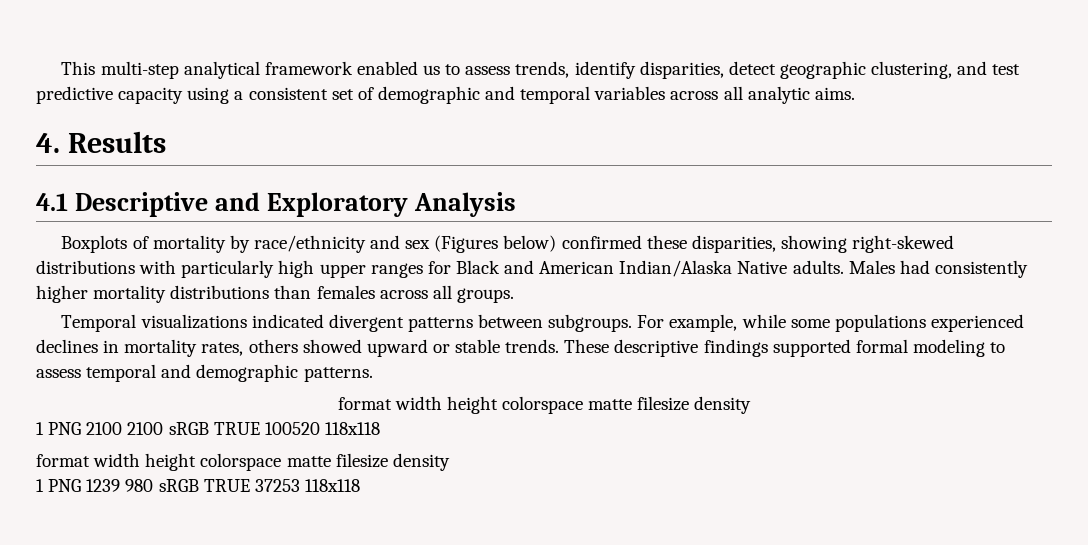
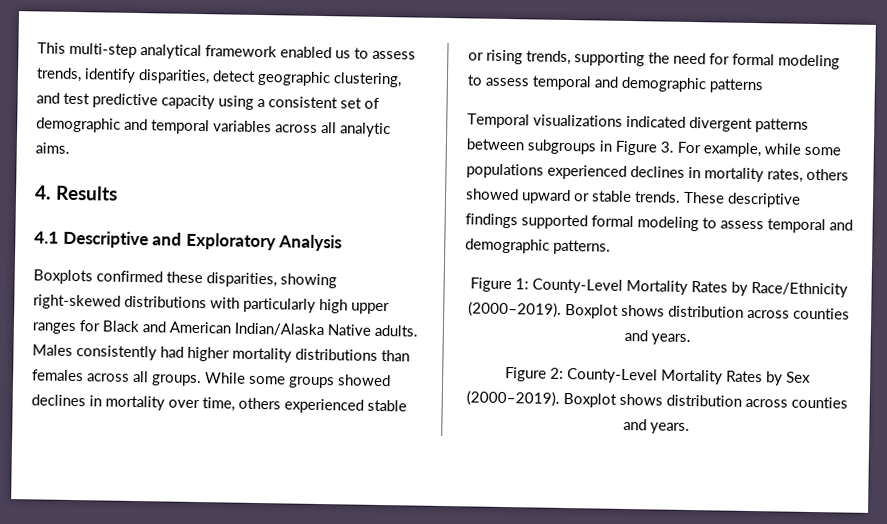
- Boxplots of mortality by race/ethnicity and sex (Figures below) confirmed these disparities, showing right-skewed distributions with particularly high upper ranges for Black and American Indian/Alaska Native adults.
+ Boxplots confirmed these disparities, showing right-skewed distributions with particularly high upper ranges for Black and American Indian/Alaska Native adults.
- Males had consistently higher mortality distributions than females across all groups.
+ Males consistently had higher mortality distributions than females across all groups. While some groups showed declines in mortality over time, others experienced stable or rising trends, supporting the need for formal modeling to assess temporal and demographic patterns
- Temporal visualizations indicated divergent patterns between subgroups. For example, while some populations experienced declines in mortality rates, others showed upward or stable trends.
+ Temporal visualizations indicated divergent patterns between subgroups in Figure 3. For example, while some populations experienced declines in mortality rates, others showed upward or stable trends.
  These descriptive findings supported formal modeling to assess temporal and demographic patterns.
- format width height colorspace matte filesize density
- 1 PNG 2100 2100 sRGB TRUE 100520 118x118
- format width height colorspace matte filesize density
- 1 PNG 1239 980 sRGB TRUE 37253 118x118
+ Figure 1: County-Level Mortality Rates by Race/Ethnicity (2000–2019). Boxplot shows distribution across counties and years.
+ Figure 2: County-Level Mortality Rates by Sex (2000–2019). Boxplot shows distribution across counties and years.

